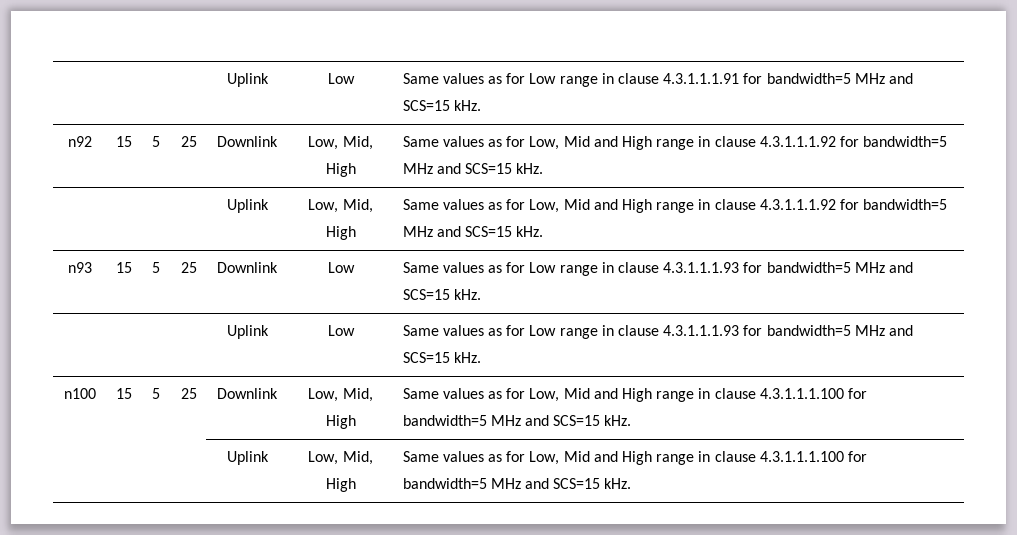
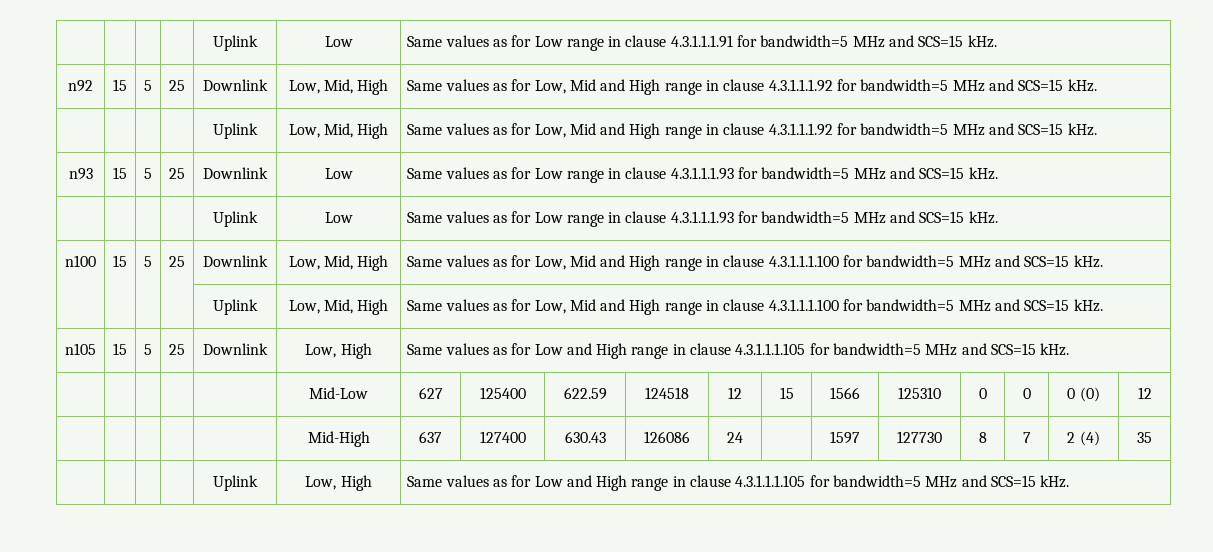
+ n105 | 15 | 5 | 25 | Downlink | Low, High | Same values as for Low and High range in clause 4.3.1.1.1.105 for bandwidth=5 MHz and SCS=15 kHz.
+ | | | | | Mid-Low | 627 | 125400 | 622.59 | 124518 | 12 | 15 | 1566 | 125310 | 0 | 0 | 0 (0) | 12
+ | | | | | Mid-High | 637 | 127400 | 630.43 | 126086 | 24 | | 1597 | 127730 | 8 | 7 | 2 (4) | 35
+ | | | | Uplink | Low, High | Same values as for Low and High range in clause 4.3.1.1.1.105 for bandwidth=5 MHz and SCS=15 kHz.

